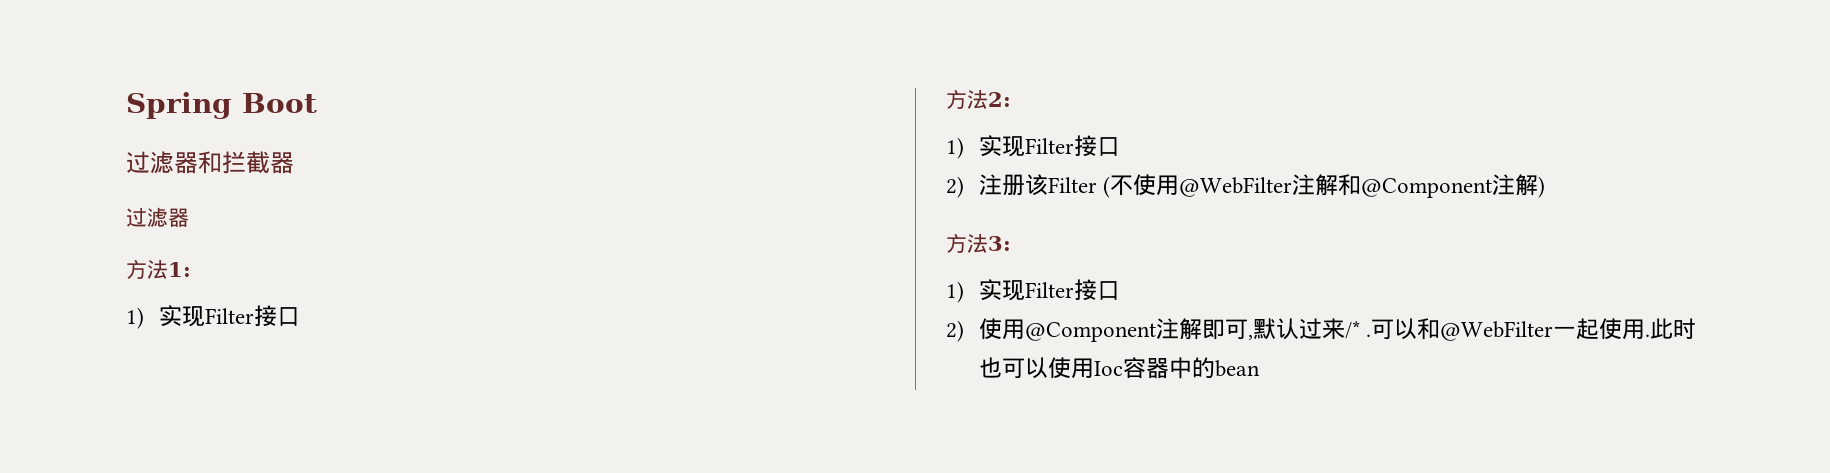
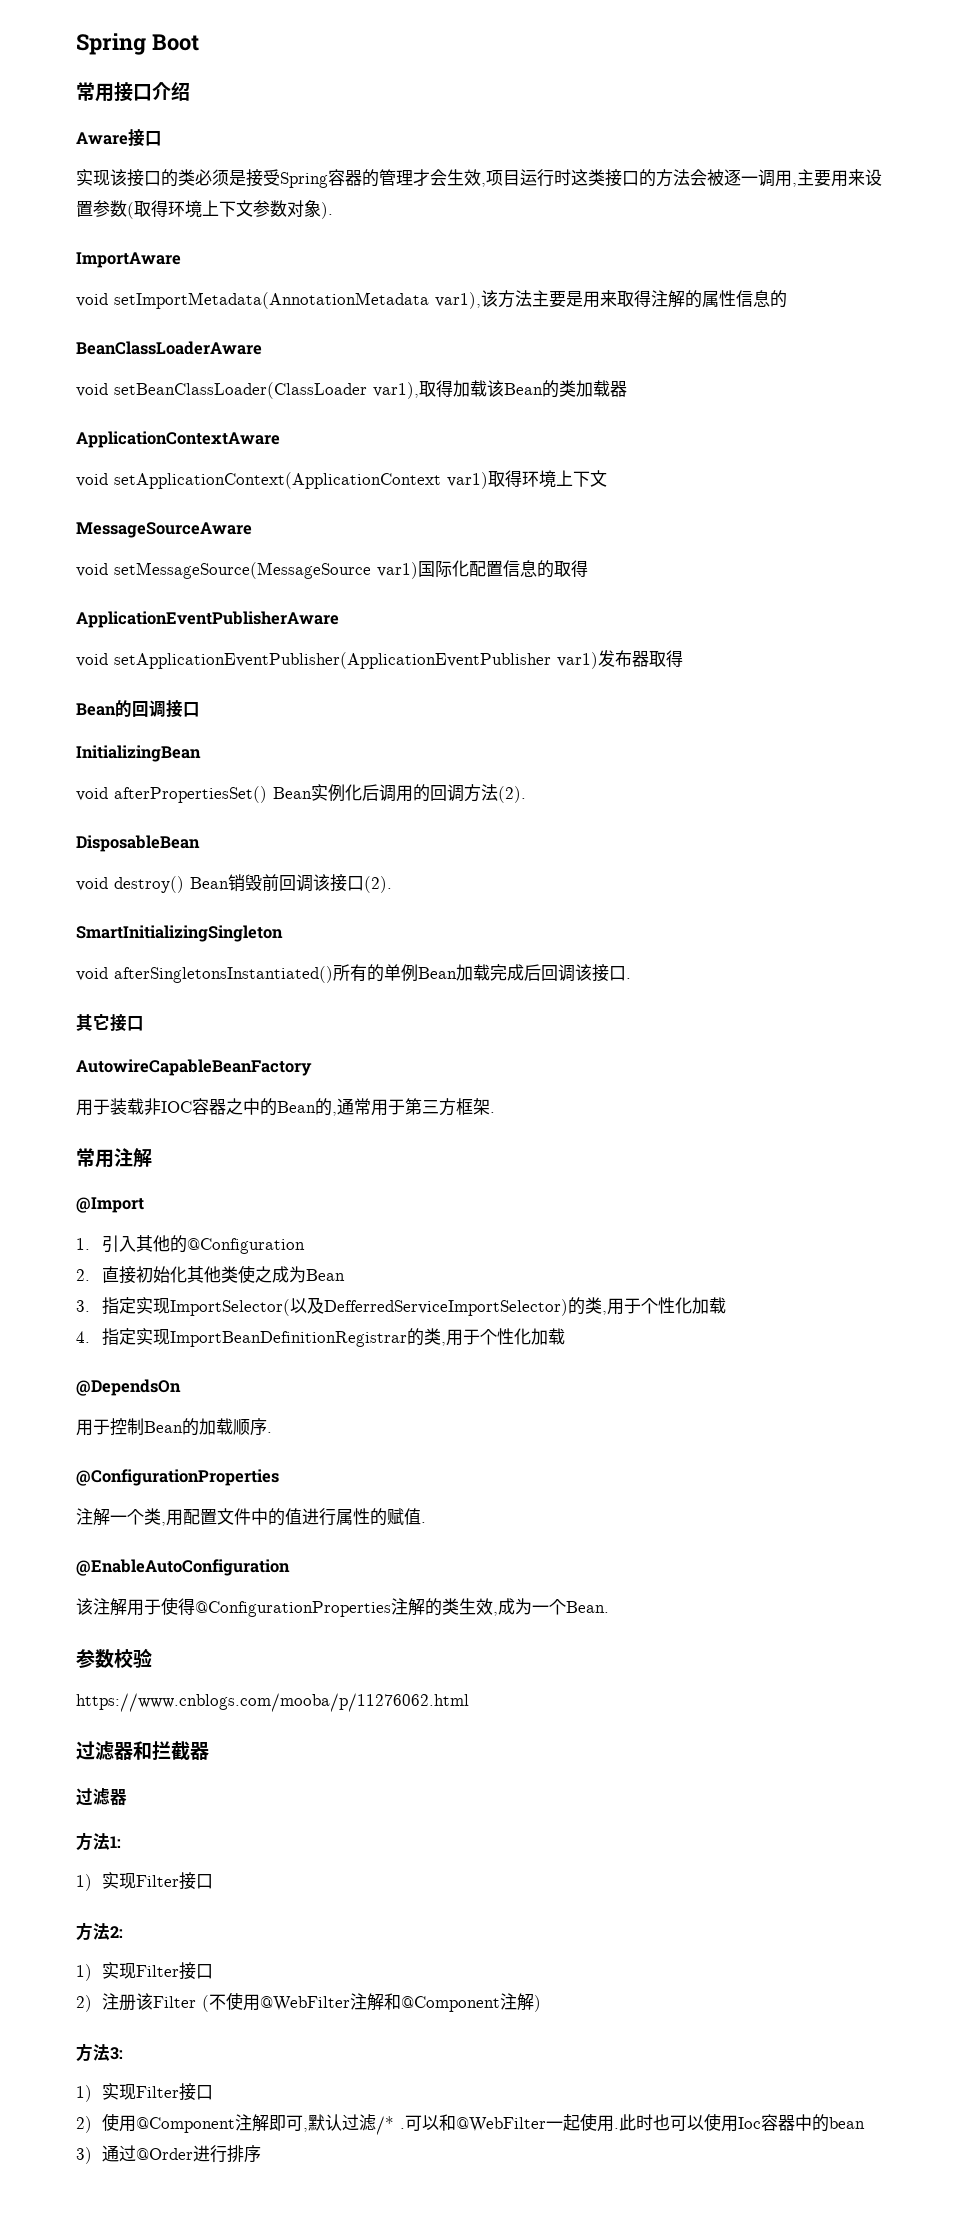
+ 常用接口介绍
+ Aware接口
+ 实现该接口的类必须是接受Spring容器的管理才会生效,项目运行时这类接口的方法会被逐一调用,主要用来设置参数(取得环境上下文参数对象).
+ ImportAware
+ void setImportMetadata(AnnotationMetadata var1),该方法主要是用来取得注解的属性信息的
+ BeanClassLoaderAware
+ void setBeanClassLoader(ClassLoader var1),取得加载该Bean的类加载器
+ ApplicationContextAware
+ void setApplicationContext(ApplicationContext var1)取得环境上下文
+ MessageSourceAware
+ void setMessageSource(MessageSource var1)国际化配置信息的取得
+ ApplicationEventPublisherAware
+ void setApplicationEventPublisher(ApplicationEventPublisher var1)发布器取得
+ Bean的回调接口
+ InitializingBean
+ void afterPropertiesSet() Bean实例化后调用的回调方法(2).
+ DisposableBean
+ void destroy() Bean销毁前回调该接口(2).
+ SmartInitializingSingleton
+ void afterSingletonsInstantiated()所有的单例Bean加载完成后回调该接口.
+ 其它接口
+ AutowireCapableBeanFactory
+ 用于装载非IOC容器之中的Bean的,通常用于第三方框架.
+ 常用注解
+ @Import
+ 1.引入其他的@Configuration
+ 2.直接初始化其他类使之成为Bean
+ 3.指定实现ImportSelector(以及DefferredServiceImportSelector)的类,用于个性化加载
+ 4.指定实现ImportBeanDefinitionRegistrar的类,用于个性化加载
+ @DependsOn
+ 用于控制Bean的加载顺序.
+ @ConfigurationProperties
+ 注解一个类,用配置文件中的值进行属性的赋值.
+ @EnableAutoConfiguration
+ 该注解用于使得@ConfigurationProperties注解的类生效,成为一个Bean.
+ 参数校验
+ https://www.cnblogs.com/mooba/p/11276062.html
- 2)使用@Component注解即可,默认过来/* .
+ 2)使用@Component注解即可,默认过滤/* .
+ 3)通过@Order进行排序

